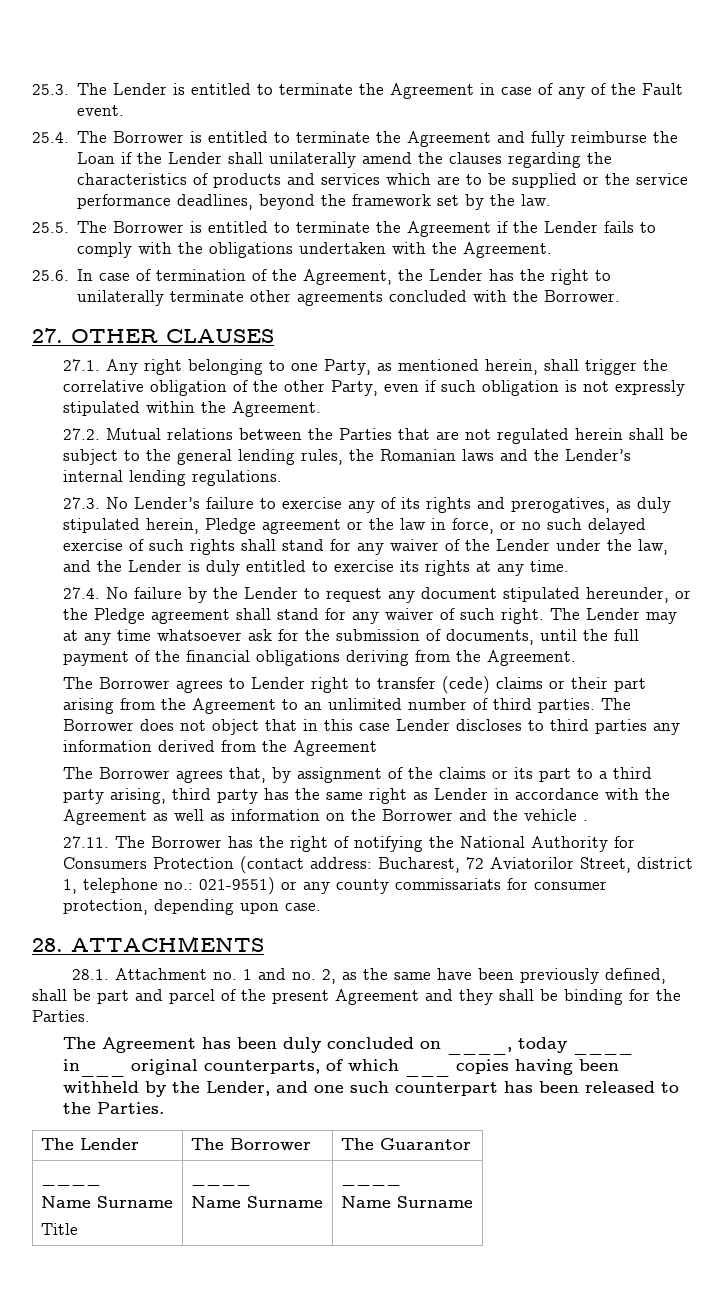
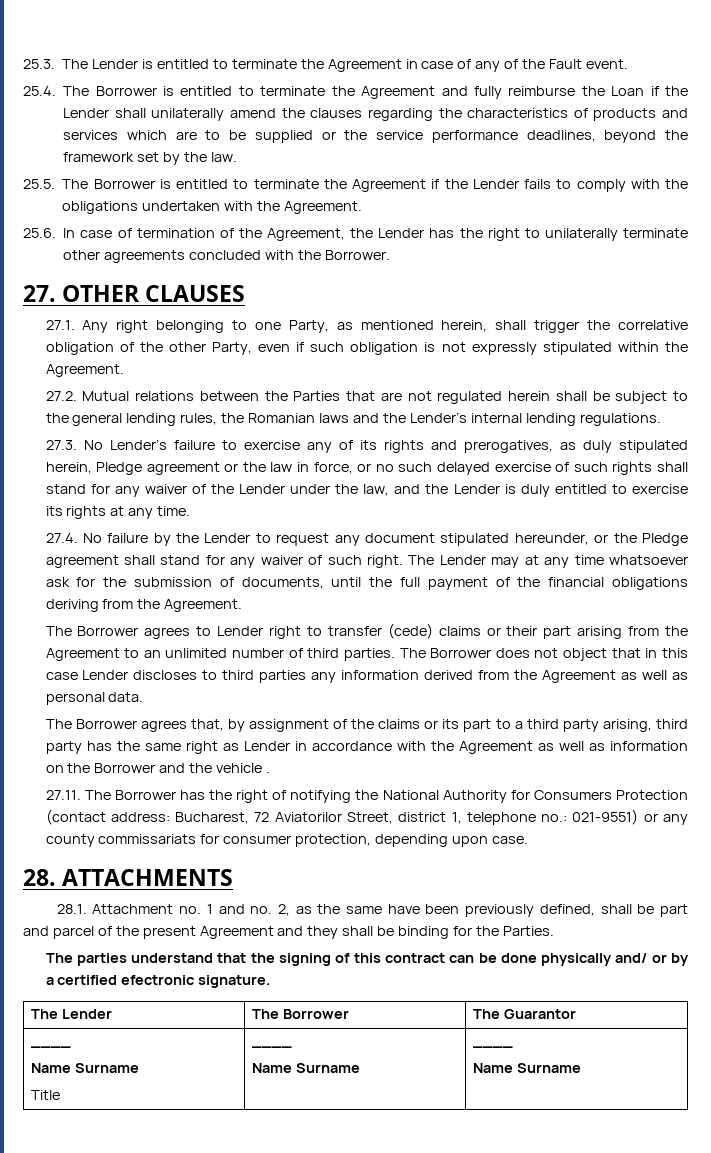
- The Borrower does not object that in this case Lender discloses to third parties any information derived from the Agreement
+ The Borrower does not object that in this case Lender discloses to third parties any information derived from the Agreement as well as personal data.
- The Agreement has been duly concluded on ____, today ____ in___ original counterparts, of which ___ copies having been withheld by the Lender, and one such counterpart has been released to the Parties.
+ The parties understand that the signing of this contract can be done physically and/ or by a certified efectronic signature.

